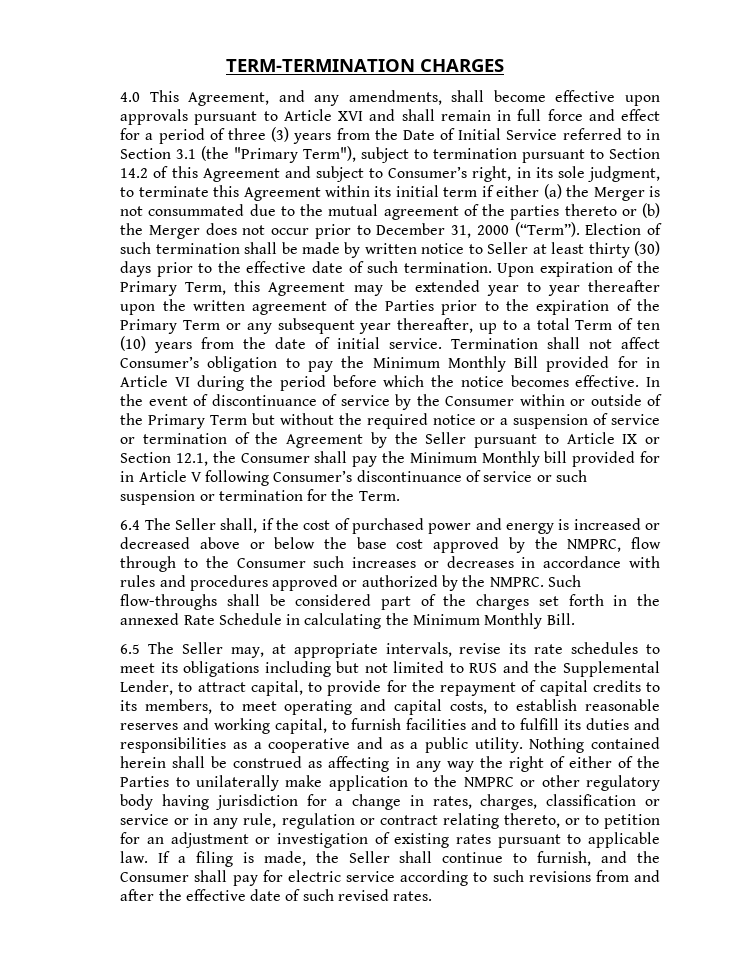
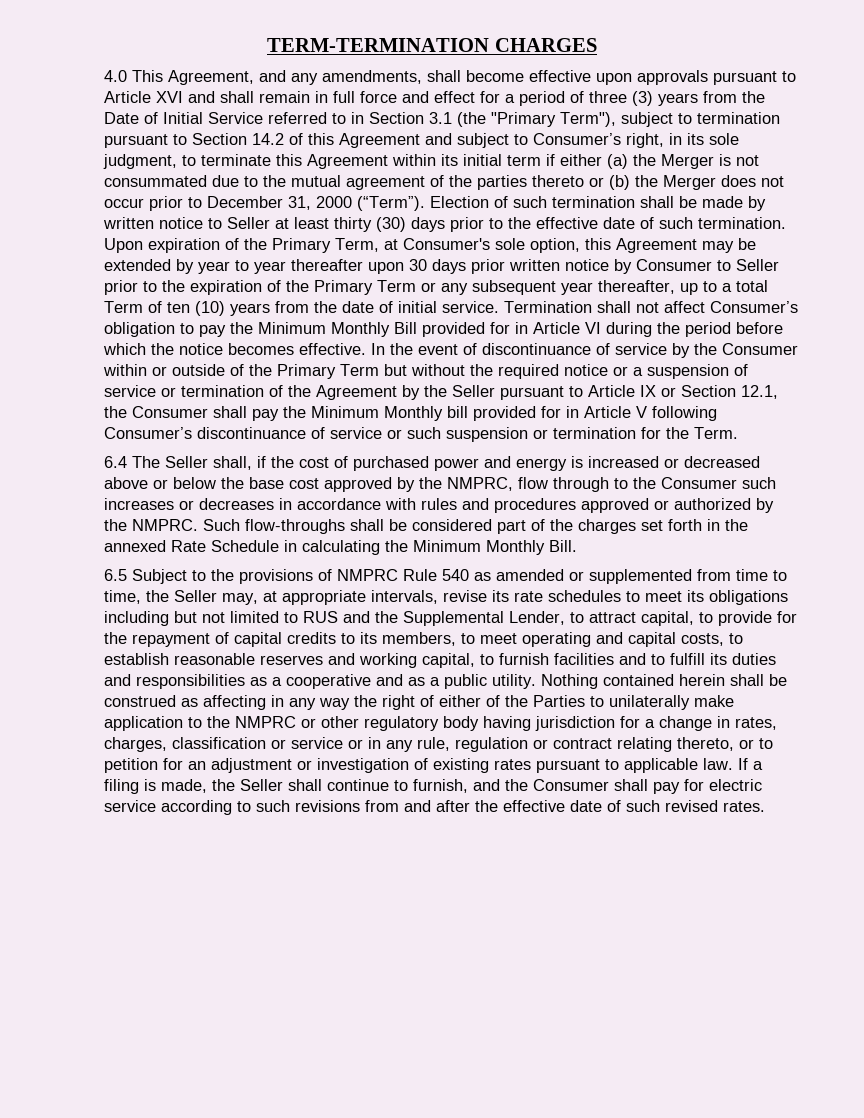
- Upon expiration of the Primary Term, this Agreement may be extended year to year thereafter upon the written agreement of the Parties prior to the expiration of the Primary Term or any subsequent year thereafter, up to a total Term of ten (10) years from the date of initial service.
+ Upon expiration of the Primary Term, at Consumer's sole option, this Agreement may be extended by year to year thereafter upon 30 days prior written notice by Consumer to Seller prior to the expiration of the Primary Term or any subsequent year thereafter, up to a total Term of ten (10) years from the date of initial service.
- 6.5 The Seller may, at appropriate intervals, revise its rate schedules to meet its obligations including but not limited to RUS and the Supplemental Lender, to attract capital, to provide for the repayment of capital credits to its members, to meet operating and capital costs, to establish reasonable reserves and working capital, to furnish facilities and to fulfill its duties and responsibilities as a cooperative and as a public utility.
+ 6.5 Subject to the provisions of NMPRC Rule 540 as amended or supplemented from time to time, the Seller may, at appropriate intervals, revise its rate schedules to meet its obligations including but not limited to RUS and the Supplemental Lender, to attract capital, to provide for the repayment of capital credits to its members, to meet operating and capital costs, to establish reasonable reserves and working capital, to furnish facilities and to fulfill its duties and responsibilities as a cooperative and as a public utility.

